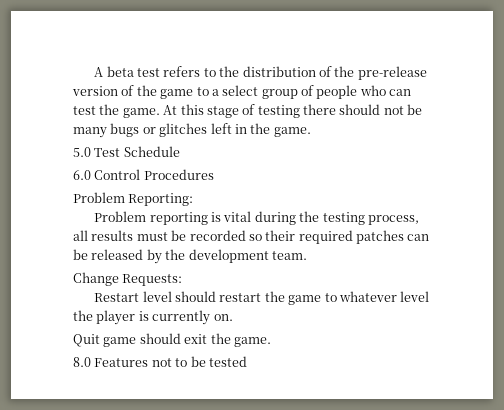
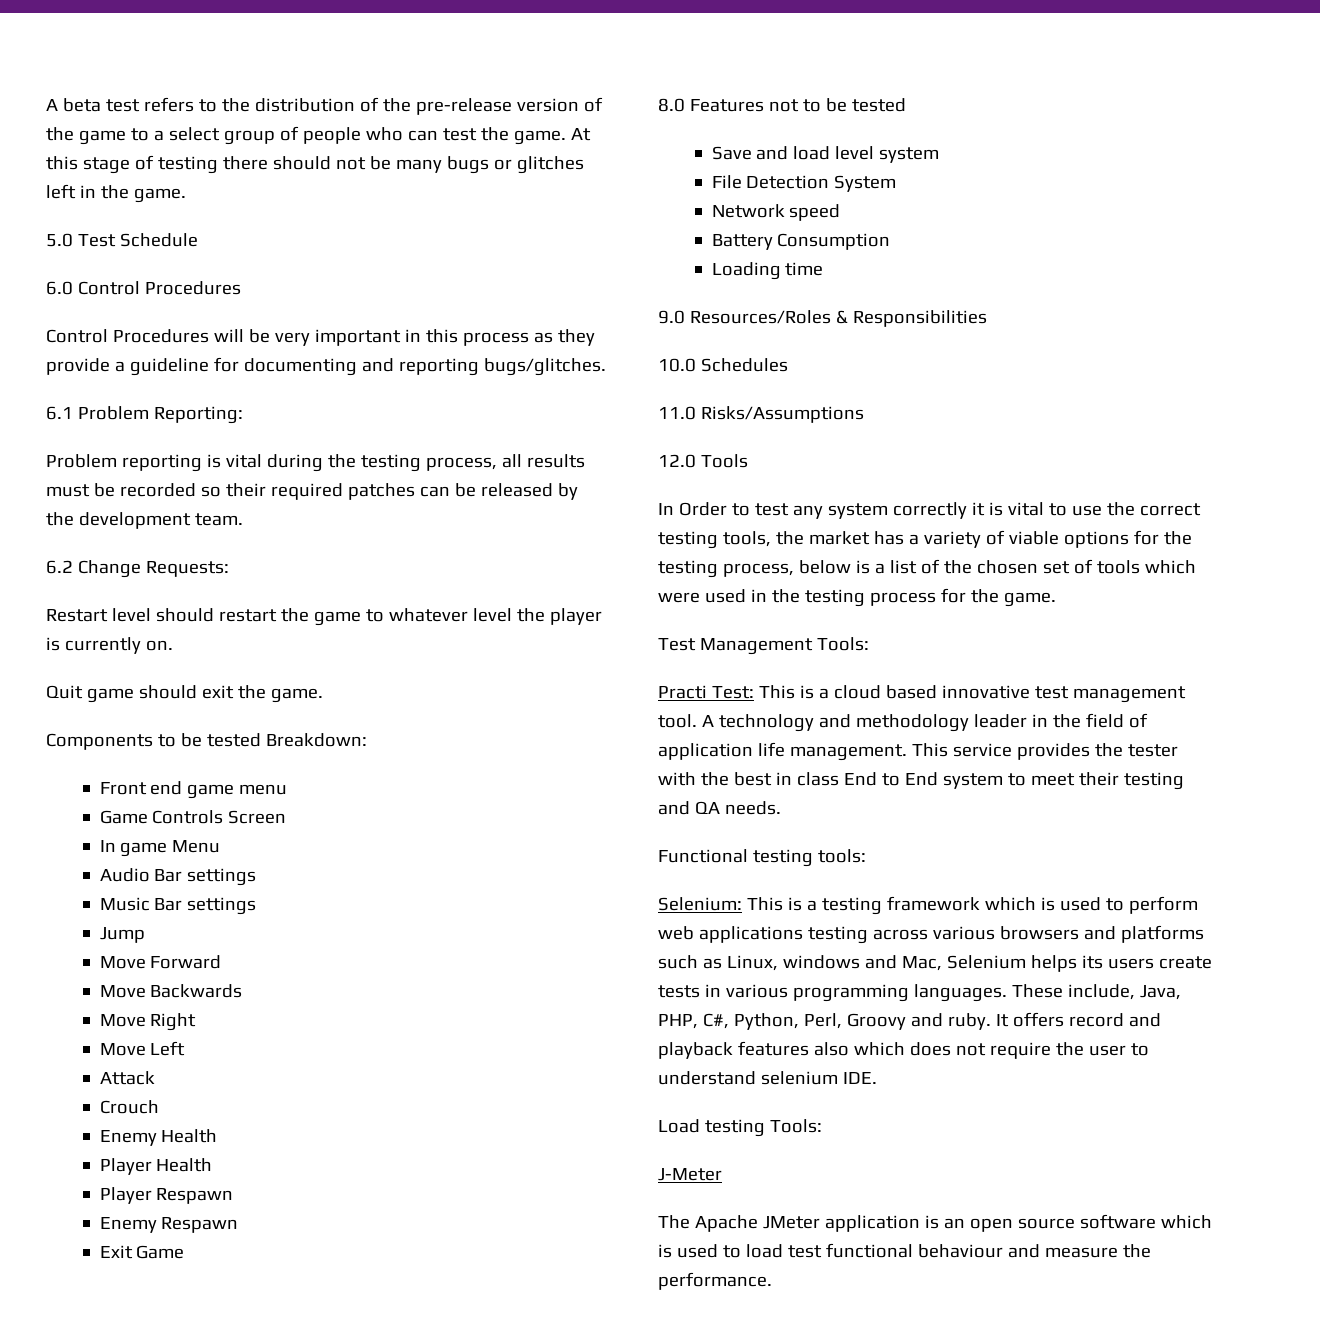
- Problem Reporting:
+ Control Procedures will be very important in this process as they provide a guideline for documenting and reporting bugs/glitches.
+ 6.1 Problem Reporting:
- Change Requests:
+ 6.2 Change Requests:
+ Components to be tested Breakdown:
+ Front end game menu
+ Game Controls Screen
+ In game Menu
+ Audio Bar settings
+ Music Bar settings
+ Jump
+ Move Forward
+ Move Backwards
+ Move Right
+ Move Left
+ Attack
+ Crouch
+ Enemy Health
+ Player Health
+ Player Respawn
+ Enemy Respawn
+ Exit Game
+ Save and load level system
+ File Detection System
+ Network speed
+ Battery Consumption
+ Loading time
+ 9.0 Resources/Roles & Responsibilities
+ 10.0 Schedules
+ 11.0 Risks/Assumptions
+ 12.0 Tools
+ In Order to test any system correctly it is vital to use the correct testing tools, the market has a variety of viable options for the testing process, below is a list of the chosen set of tools which were used in the testing process for the game.
+ Test Management Tools:
+ Practi Test: This is a cloud based innovative test management tool. A technology and methodology leader in the field of application life management. This service provides the tester with the best in class End to End system to meet their testing and QA needs.
+ Functional testing tools:
+ Selenium: This is a testing framework which is used to perform web applications testing across various browsers and platforms such as Linux, windows and Mac, Selenium helps its users create tests in various programming languages. These include, Java, PHP, C#, Python, Perl, Groovy and ruby. It offers record and playback features also which does not require the user to understand selenium IDE.
+ Load testing Tools:
+ J-Meter
+ The Apache JMeter application is an open source software which is used to load test functional behaviour and measure the performance.

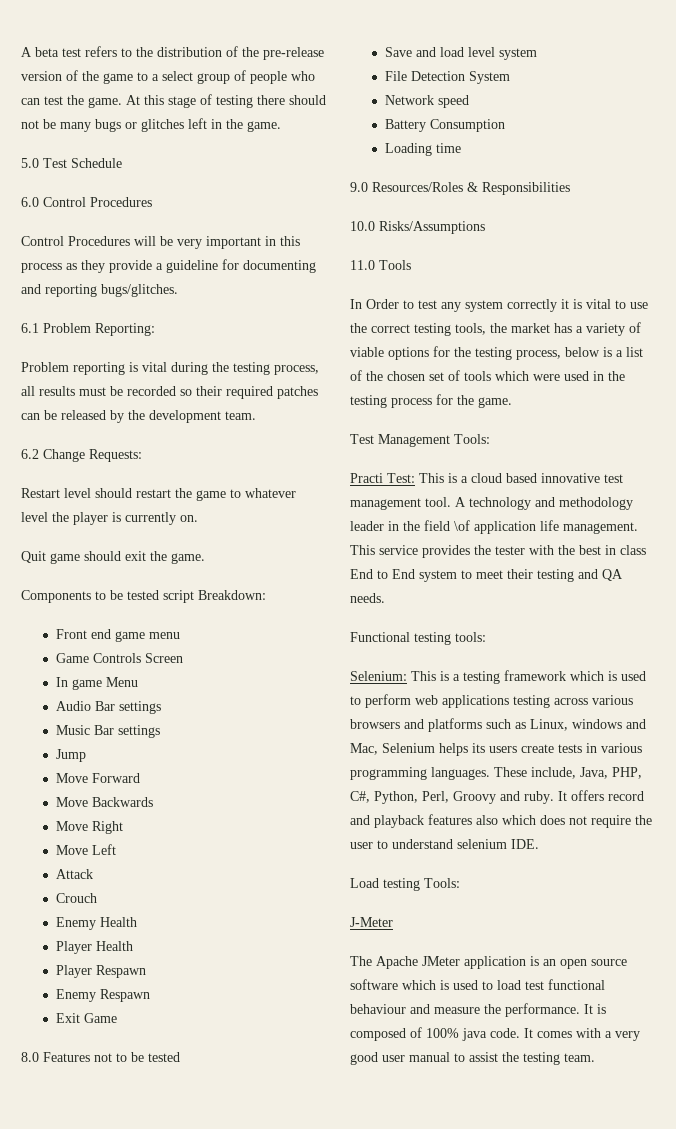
- Components to be tested Breakdown:
+ Components to be tested script Breakdown:
- 10.0 Schedules
+ 10.0 Risks/Assumptions
- 11.0 Risks/Assumptions
- 12.0 Tools
+ 11.0 Tools
- A technology and methodology leader in the field of application life management.
+ A technology and methodology leader in the field \of application life management.
+ It is composed of 100% java code. It comes with a very good user manual to assist the testing team.

